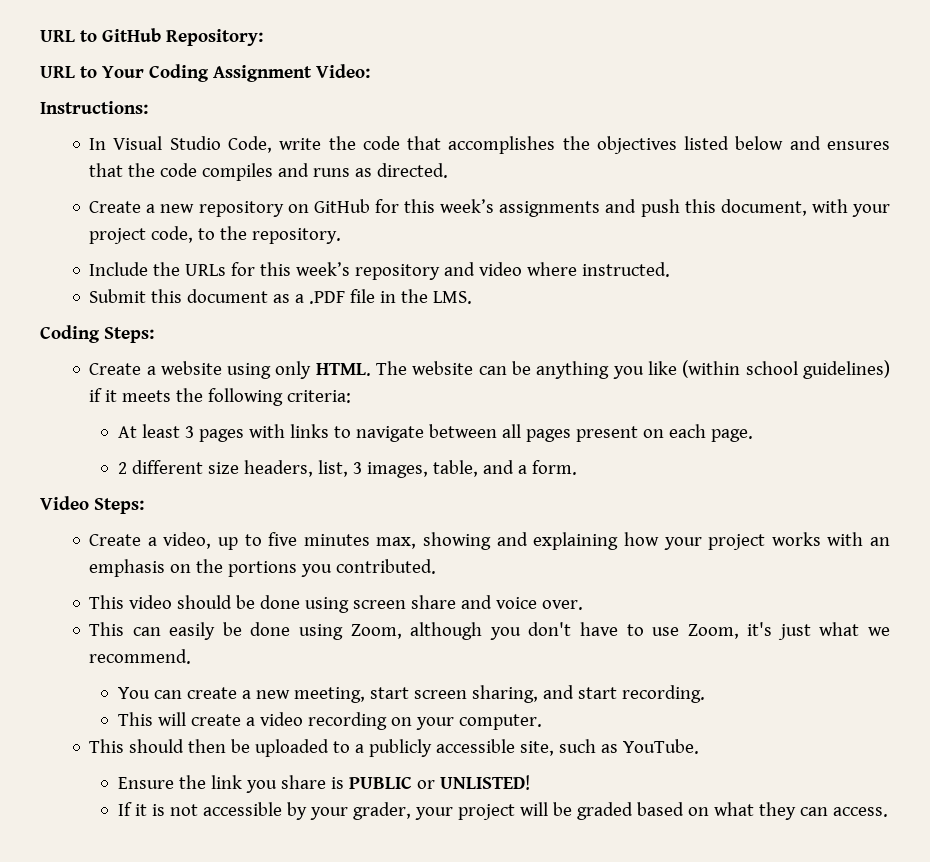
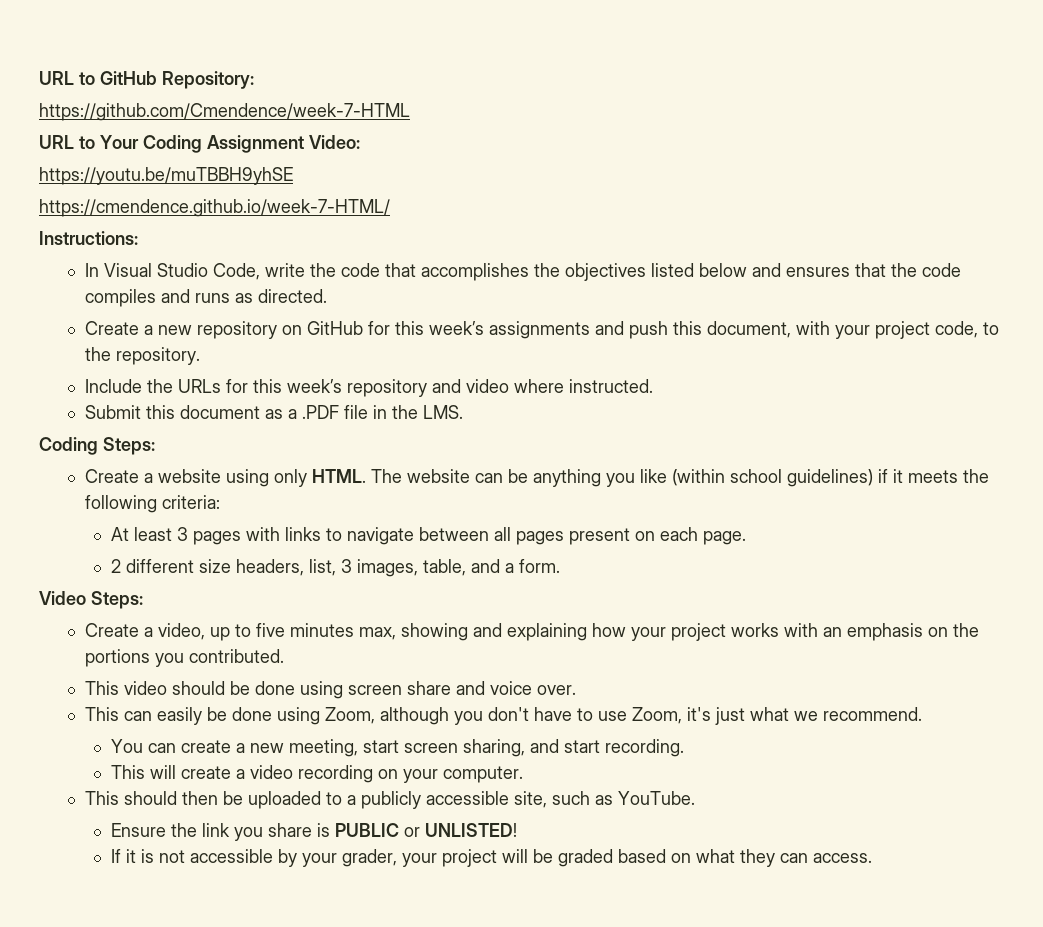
+ https://github.com/Cmendence/week-7-HTML
+ https://youtu.be/muTBBH9yhSE
+ https://cmendence.github.io/week-7-HTML/

